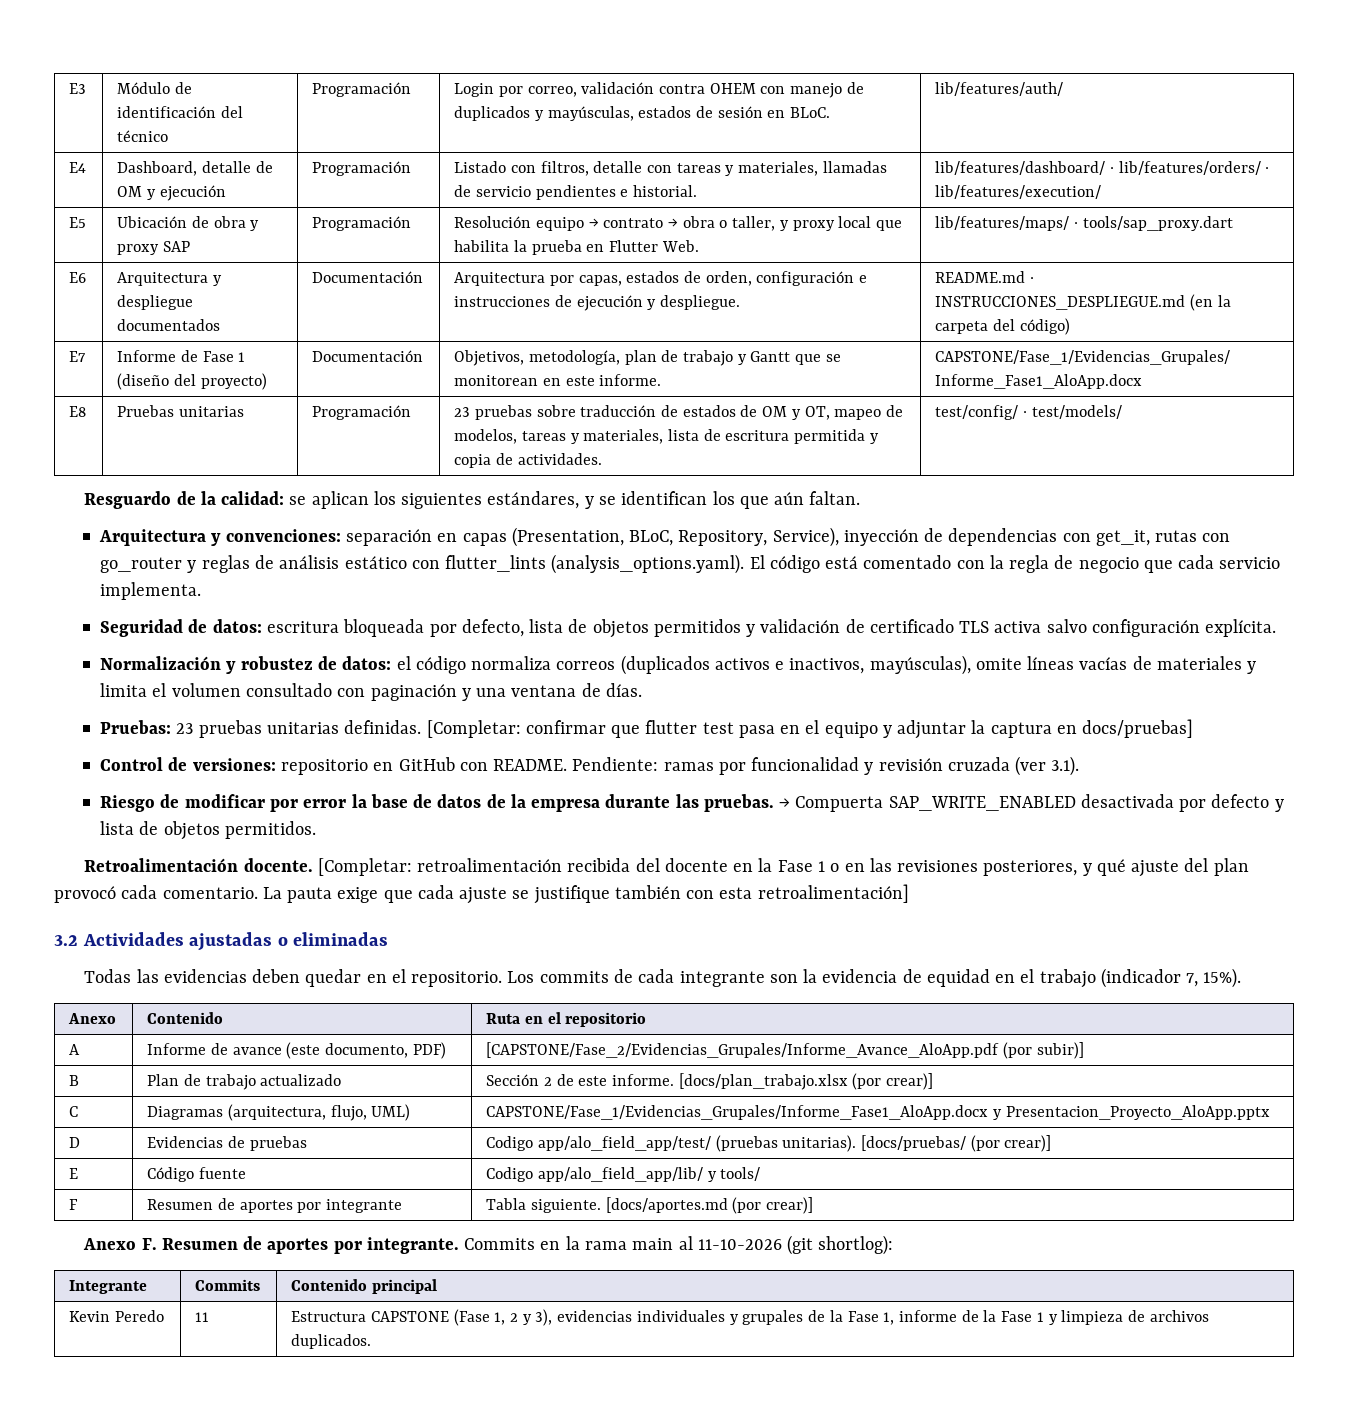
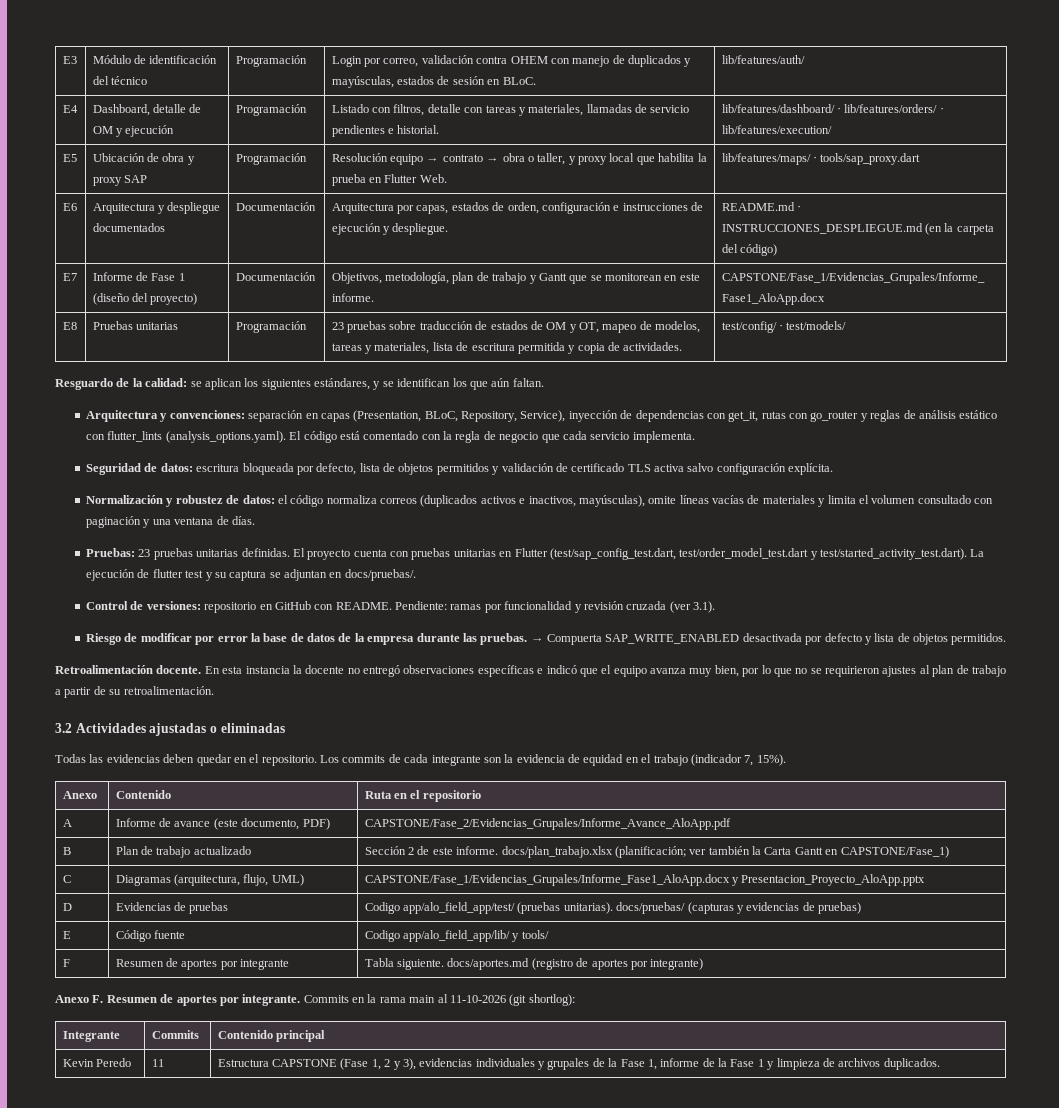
- [Completar: confirmar que flutter test pasa en el equipo y adjuntar la captura en docs/pruebas]
+ El proyecto cuenta con pruebas unitarias en Flutter (test/sap_config_test.dart, test/order_model_test.dart y test/started_activity_test.dart). La ejecución de flutter test y su captura se adjuntan en docs/pruebas/.
- [Completar: retroalimentación recibida del docente en la Fase 1 o en las revisiones posteriores, y qué ajuste del plan provocó cada comentario. La pauta exige que cada ajuste se justifique también con esta retroalimentación]
+ En esta instancia la docente no entregó observaciones específicas e indicó que el equipo avanza muy bien, por lo que no se requirieron ajustes al plan de trabajo a partir de su retroalimentación.
- A | Informe de avance (este documento, PDF) | [CAPSTONE/Fase_2/Evidencias_Grupales/Informe_Avance_AloApp.pdf (por subir)]
+ A | Informe de avance (este documento, PDF) | CAPSTONE/Fase_2/Evidencias_Grupales/Informe_Avance_AloApp.pdf
- B | Plan de trabajo actualizado | Sección 2 de este informe. [docs/plan_trabajo.xlsx (por crear)]
+ B | Plan de trabajo actualizado | Sección 2 de este informe. docs/plan_trabajo.xlsx (planificación; ver también la Carta Gantt en CAPSTONE/Fase_1)
- D | Evidencias de pruebas | Codigo app/alo_field_app/test/ (pruebas unitarias). [docs/pruebas/ (por crear)]
+ D | Evidencias de pruebas | Codigo app/alo_field_app/test/ (pruebas unitarias). docs/pruebas/ (capturas y evidencias de pruebas)
- F | Resumen de aportes por integrante | Tabla siguiente. [docs/aportes.md (por crear)]
+ F | Resumen de aportes por integrante | Tabla siguiente. docs/aportes.md (registro de aportes por integrante)

